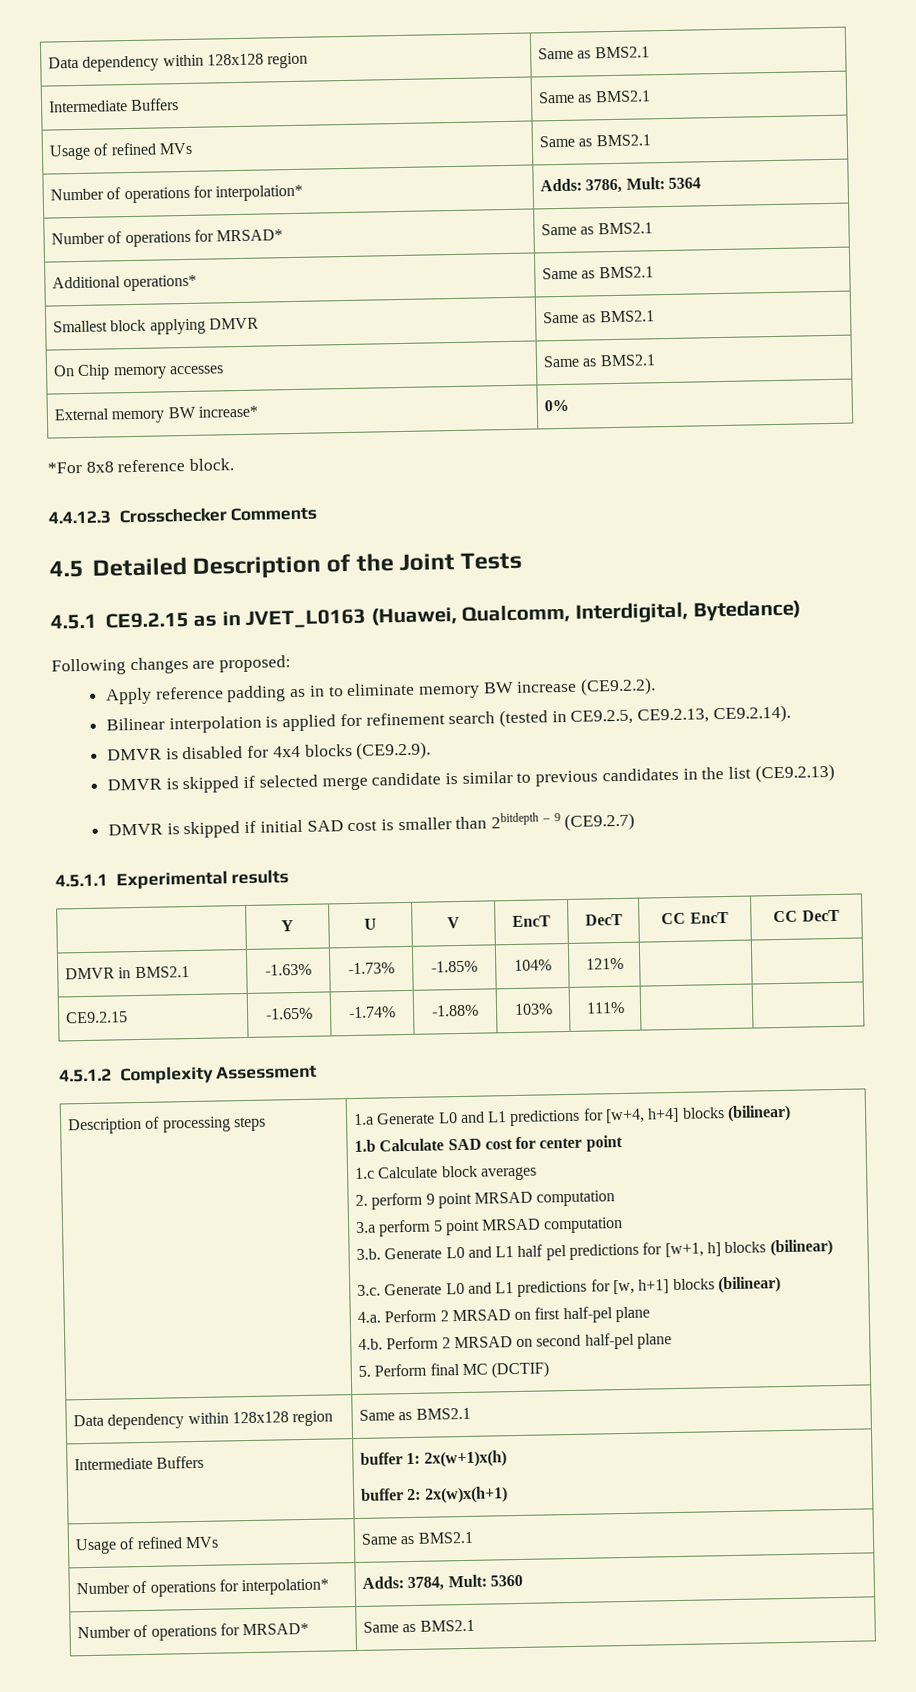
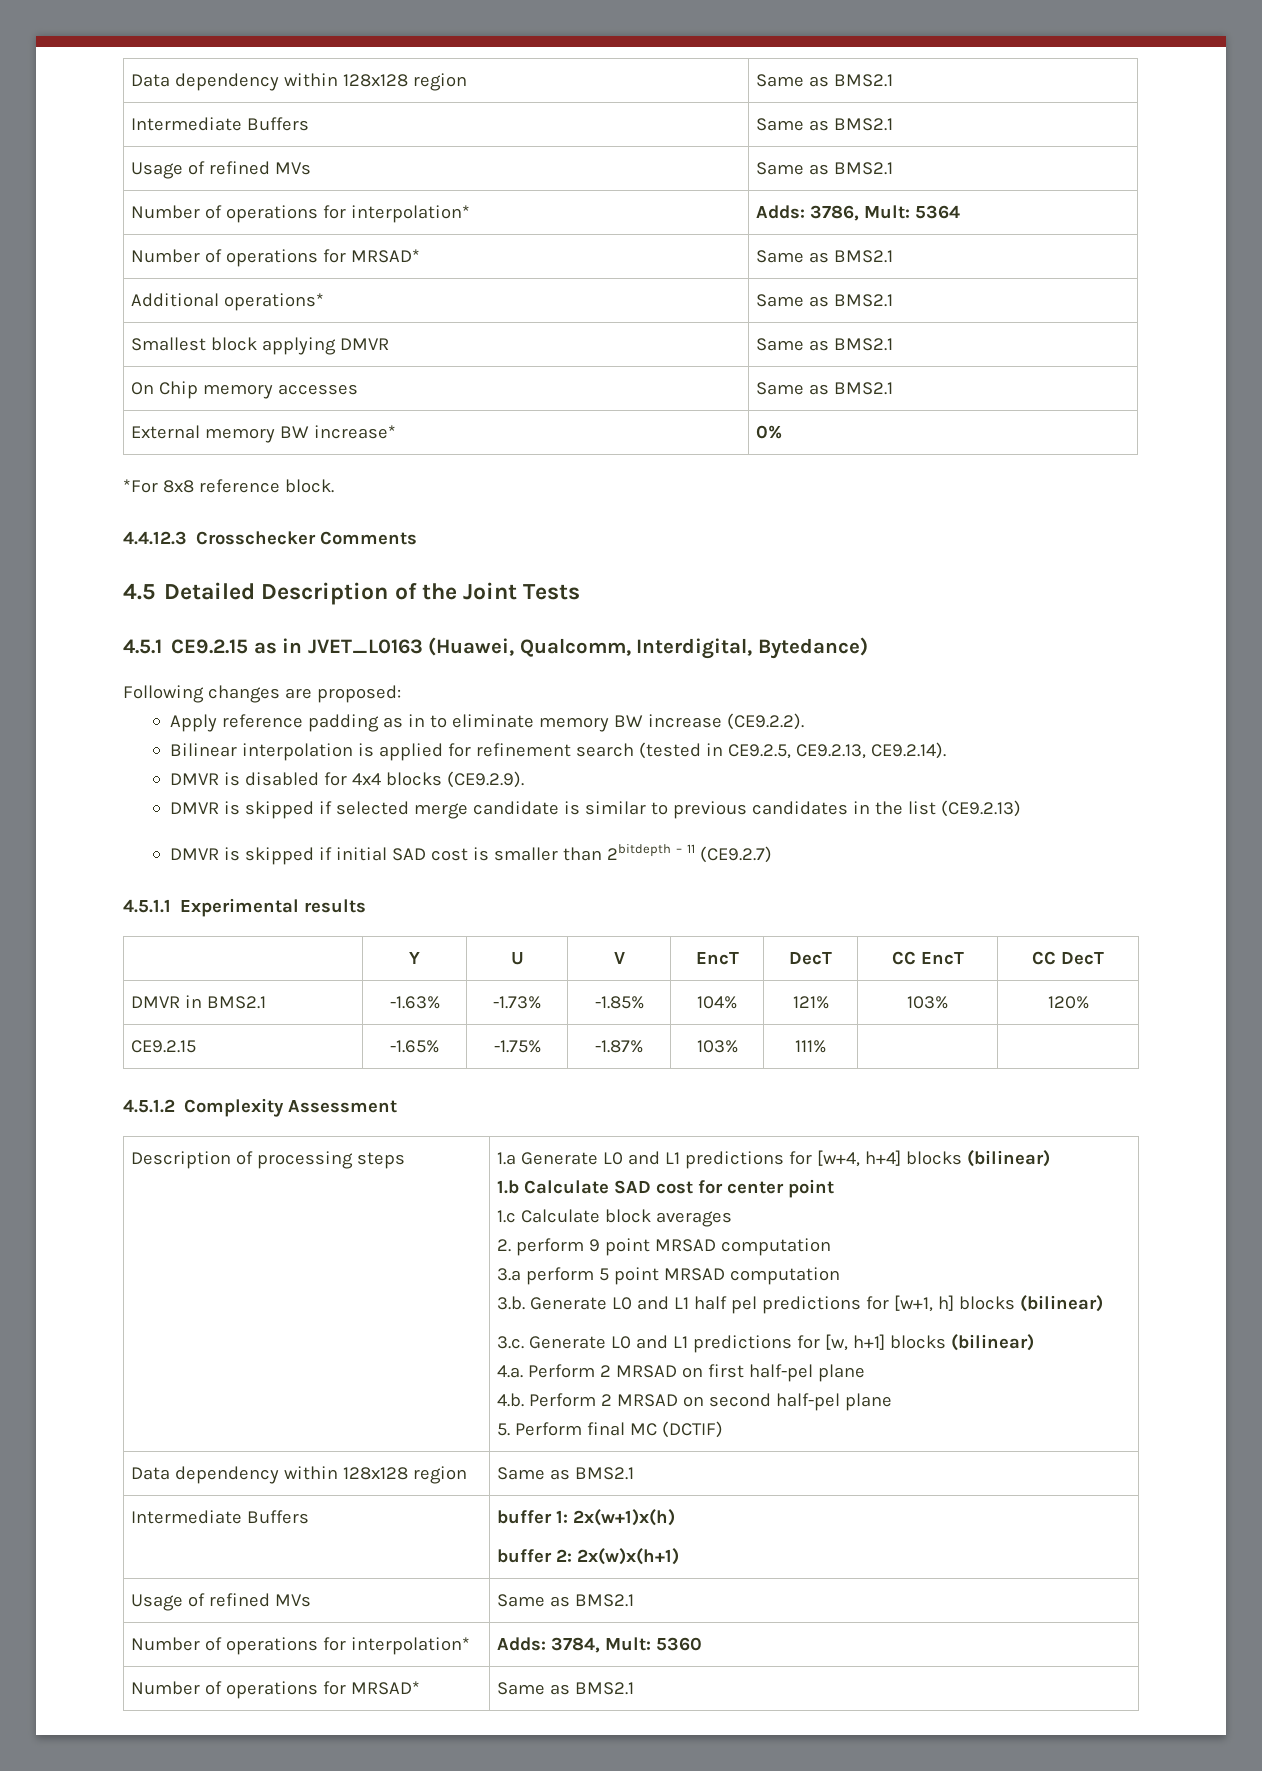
- DMVR is skipped if initial SAD cost is smaller than 2bitdepth – 9 (CE9.2.7)
+ DMVR is skipped if initial SAD cost is smaller than 2bitdepth – 11 (CE9.2.7)
- DMVR in BMS2.1 | -1.63% | -1.73% | -1.85% | 104% | 121% | |
+ DMVR in BMS2.1 | -1.63% | -1.73% | -1.85% | 104% | 121% | 103% | 120%
- CE9.2.15 | -1.65% | -1.74% | -1.88% | 103% | 111% | |
+ CE9.2.15 | -1.65% | -1.75% | -1.87% | 103% | 111% | |

